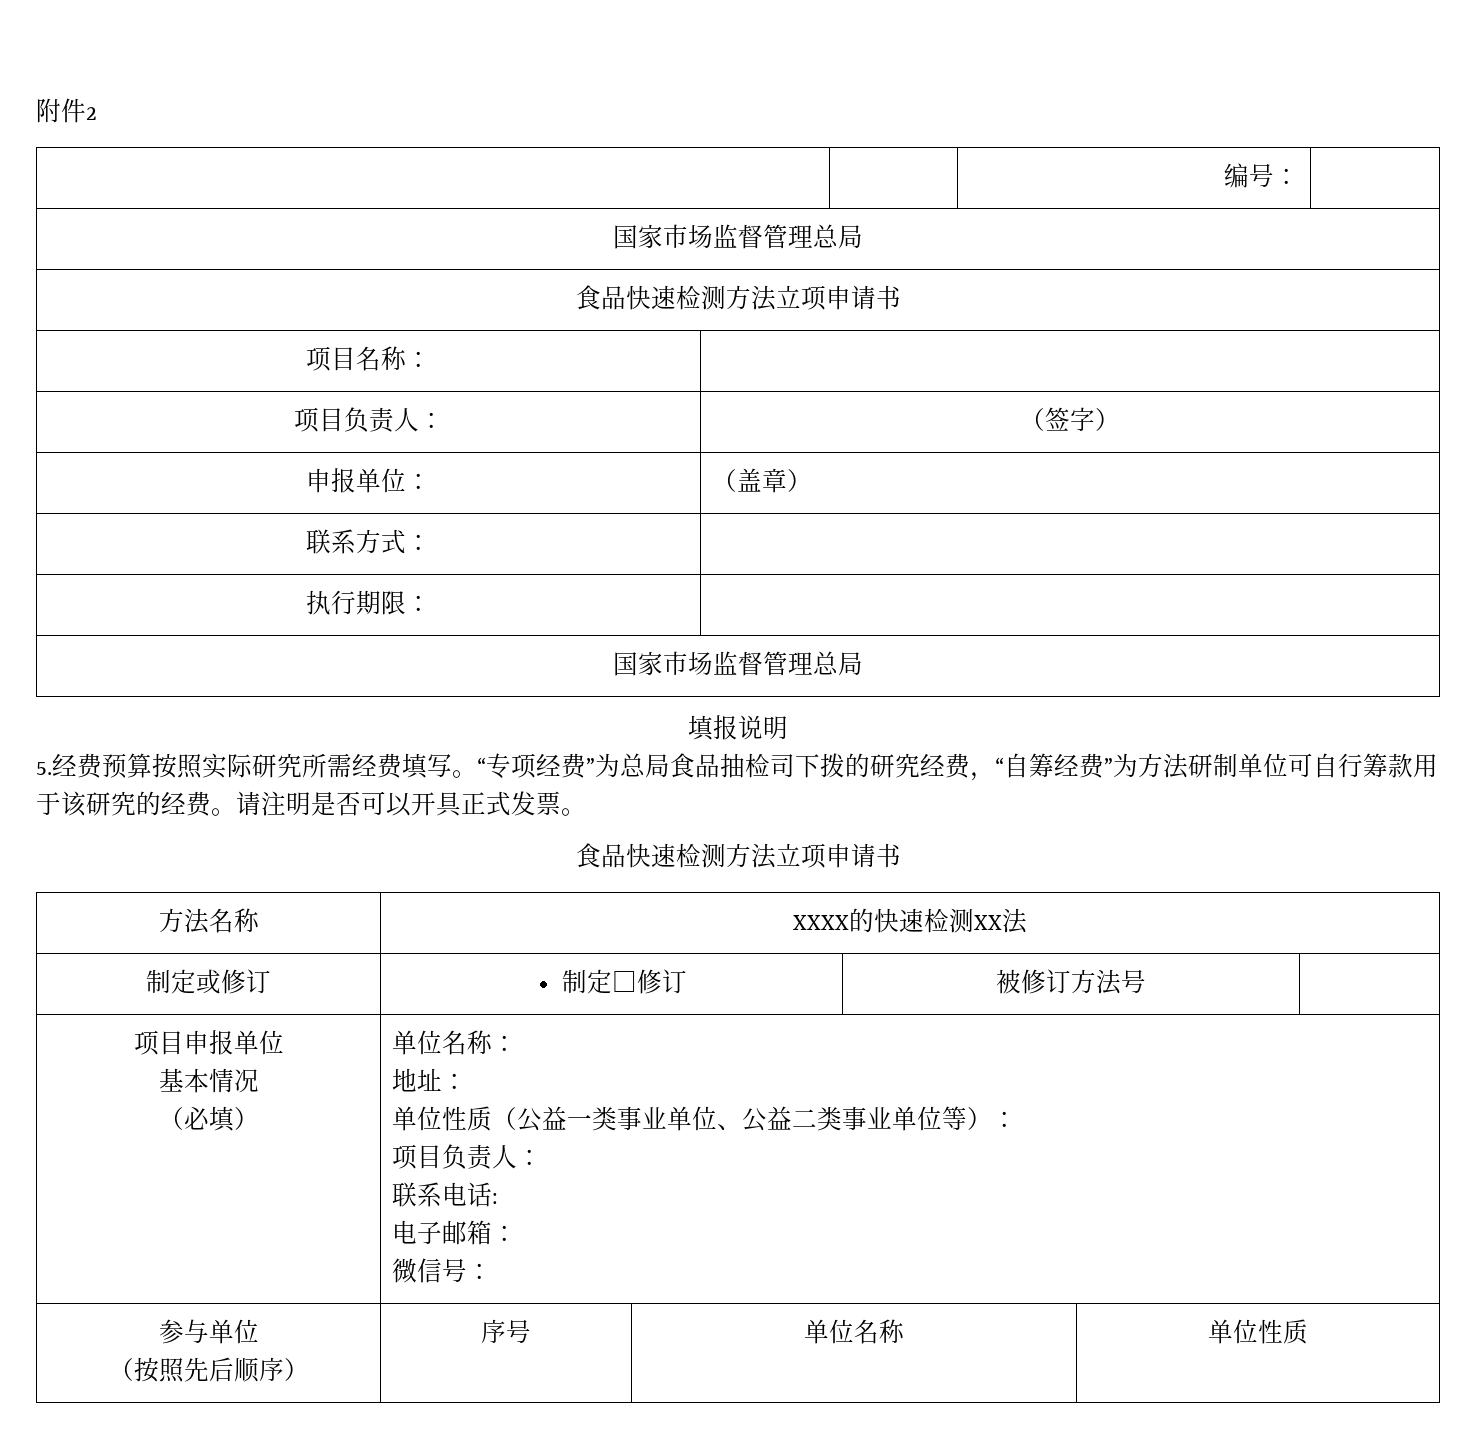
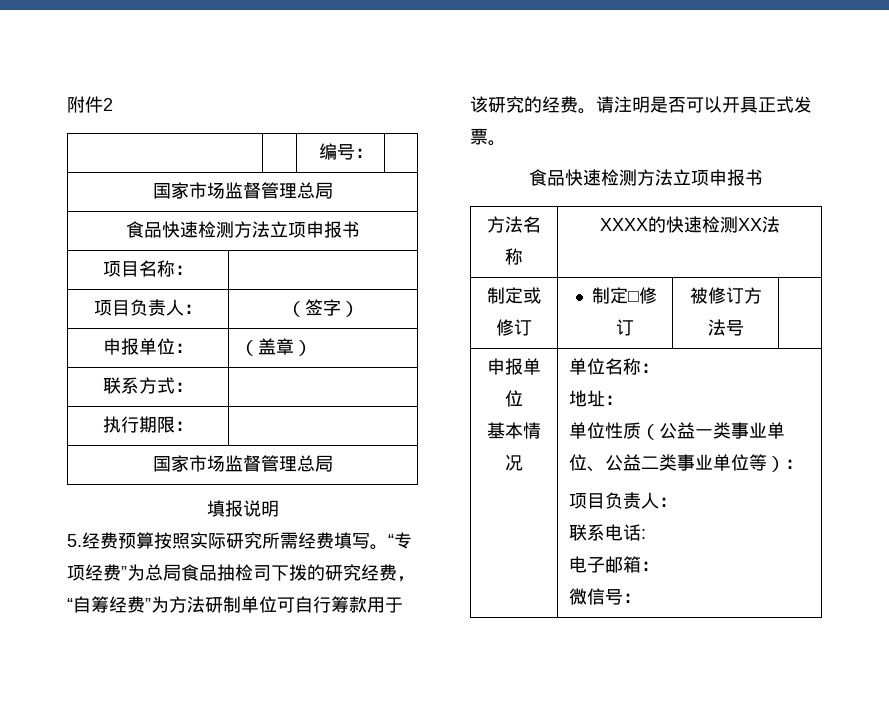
  | | 编号： |
  国家市场监督管理总局
- 食品快速检测方法立项申请书
+ 食品快速检测方法立项申报书
  请注明是否可以开具正式发票。
- 食品快速检测方法立项申请书
+ 食品快速检测方法立项申报书
  制定或修订 | 制定□修订 | 被修订方法号 |
- 项目申报单位
- 基本情况
- （必填） | 单位名称：
+ 申报单位
+ 基本情况 | 单位名称：
- 参与单位
- （按照先后顺序） | 序号 | 单位名称 | 单位性质

